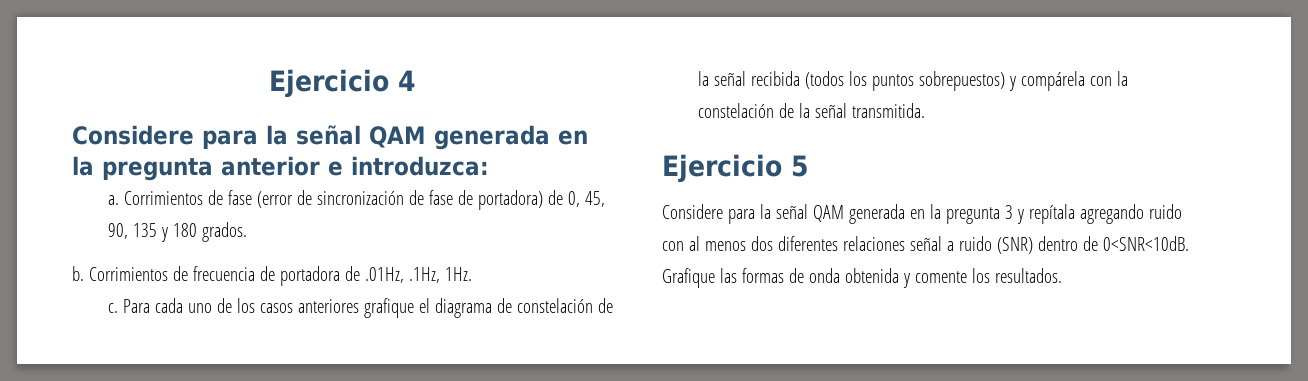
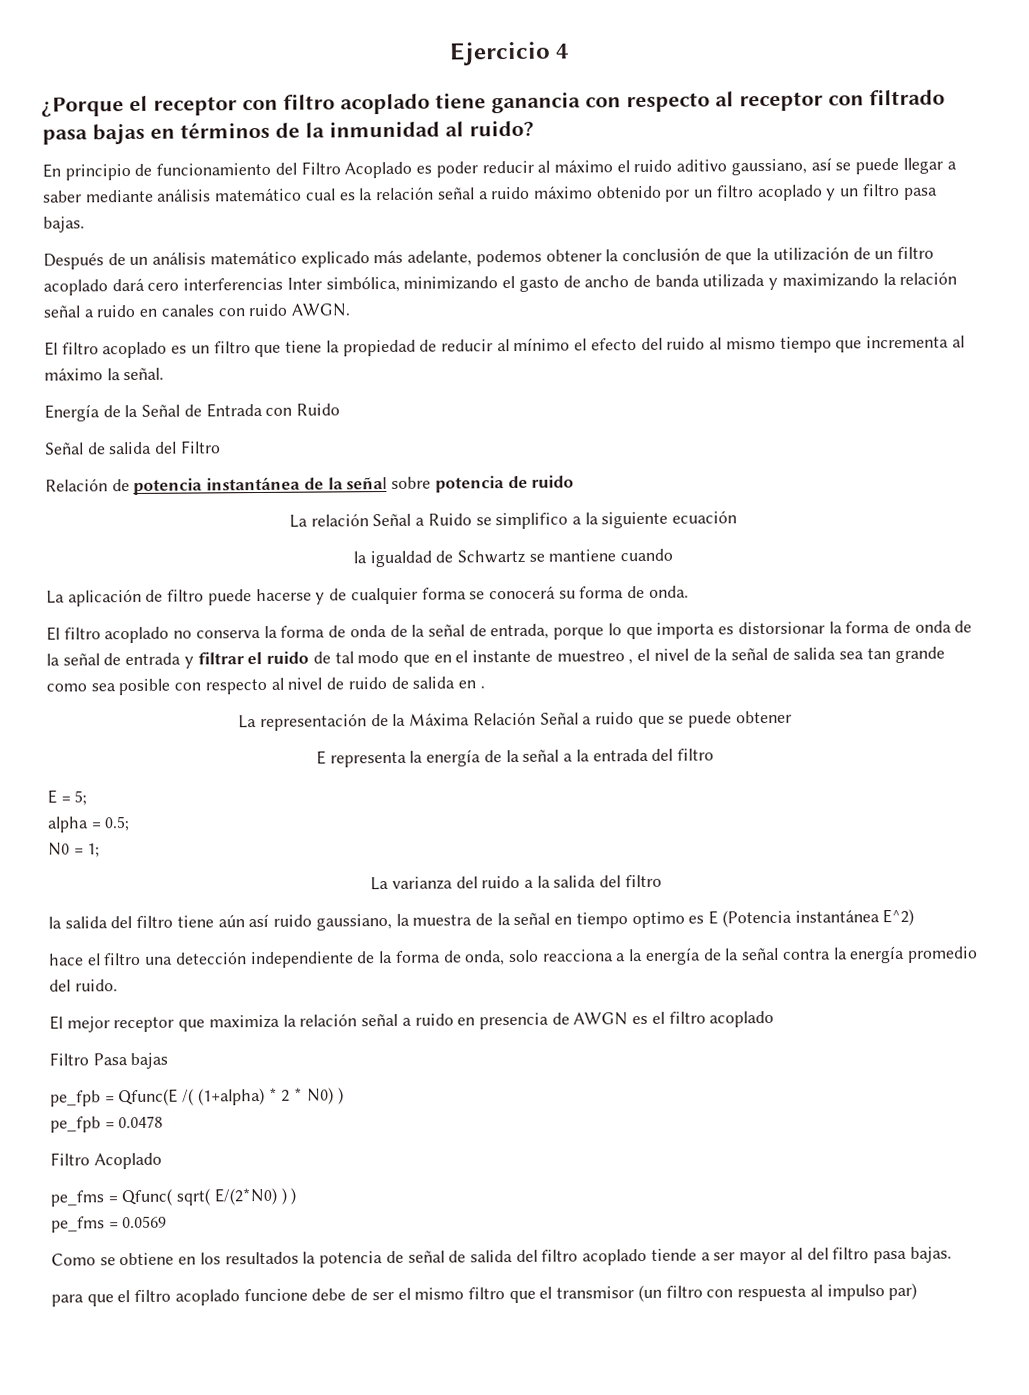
- Considere para la señal QAM generada en la pregunta anterior e introduzca:
- a. Corrimientos de fase (error de sincronización de fase de portadora) de 0, 45, 90, 135 y 180 grados.
- b. Corrimientos de frecuencia de portadora de .01Hz, .1Hz, 1Hz.
- c. Para cada uno de los casos anteriores grafique el diagrama de constelación de la señal recibida (todos los puntos sobrepuestos) y compárela con la constelación de la señal transmitida.
- Ejercicio 5
- Considere para la señal QAM generada en la pregunta 3 y repítala agregando ruido con al menos dos diferentes relaciones señal a ruido (SNR) dentro de 0<SNR<10dB. Grafique las formas de onda obtenida y comente los resultados.
+ ¿Porque el receptor con filtro acoplado tiene ganancia con respecto al receptor con filtrado pasa bajas en términos de la inmunidad al ruido?
+ En principio de funcionamiento del Filtro Acoplado es poder reducir al máximo el ruido aditivo gaussiano, así se puede llegar a saber mediante análisis matemático cual es la relación señal a ruido máximo obtenido por un filtro acoplado y un filtro pasa bajas.
+ Después de un análisis matemático explicado más adelante, podemos obtener la conclusión de que la utilización de un filtro acoplado dará cero interferencias Inter simbólica, minimizando el gasto de ancho de banda utilizada y maximizando la relación señal a ruido en canales con ruido AWGN.
+ El filtro acoplado es un filtro que tiene la propiedad de reducir al mínimo el efecto del ruido al mismo tiempo que incrementa al máximo la señal.
+ Energía de la Señal de Entrada con Ruido
+ Señal de salida del Filtro
+ Relación de potencia instantánea de la señal sobre potencia de ruido
+ La relación Señal a Ruido se simplifico a la siguiente ecuación
+ la igualdad de Schwartz se mantiene cuando
+ La aplicación de filtro puede hacerse y de cualquier forma se conocerá su forma de onda.
+ El filtro acoplado no conserva la forma de onda de la señal de entrada, porque lo que importa es distorsionar la forma de onda de la señal de entrada y filtrar el ruido de tal modo que en el instante de muestreo , el nivel de la señal de salida sea tan grande como sea posible con respecto al nivel de ruido de salida en .
+ La representación de la Máxima Relación Señal a ruido que se puede obtener
+ E representa la energía de la señal a la entrada del filtro
+ E = 5;
+ alpha = 0.5;
+ N0 = 1;
+ La varianza del ruido a la salida del filtro
+ la salida del filtro tiene aún así ruido gaussiano, la muestra de la señal en tiempo optimo es E (Potencia instantánea E^2)
+ hace el filtro una detección independiente de la forma de onda, solo reacciona a la energía de la señal contra la energía promedio del ruido.
+ El mejor receptor que maximiza la relación señal a ruido en presencia de AWGN es el filtro acoplado
+ Filtro Pasa bajas
+ pe_fpb = Qfunc(E /( (1+alpha) * 2 * N0) )
+ pe_fpb = 0.0478
+ Filtro Acoplado
+ pe_fms = Qfunc( sqrt( E/(2*N0) ) )
+ pe_fms = 0.0569
+ Como se obtiene en los resultados la potencia de señal de salida del filtro acoplado tiende a ser mayor al del filtro pasa bajas.
+ para que el filtro acoplado funcione debe de ser el mismo filtro que el transmisor (un filtro con respuesta al impulso par)

